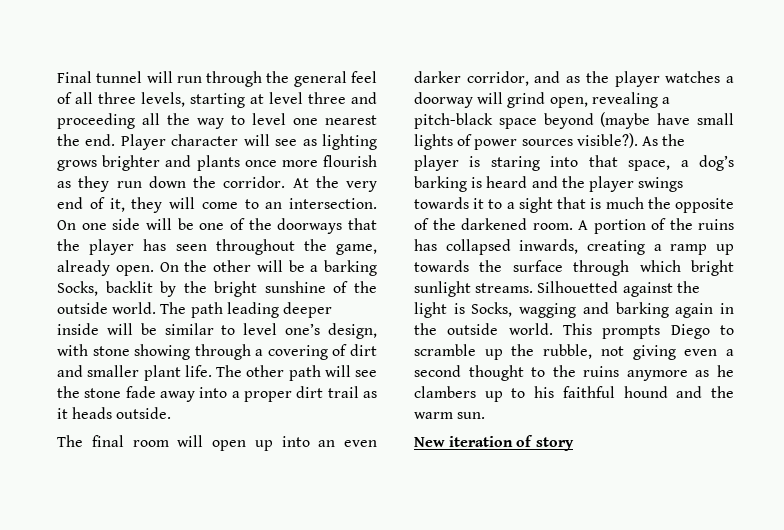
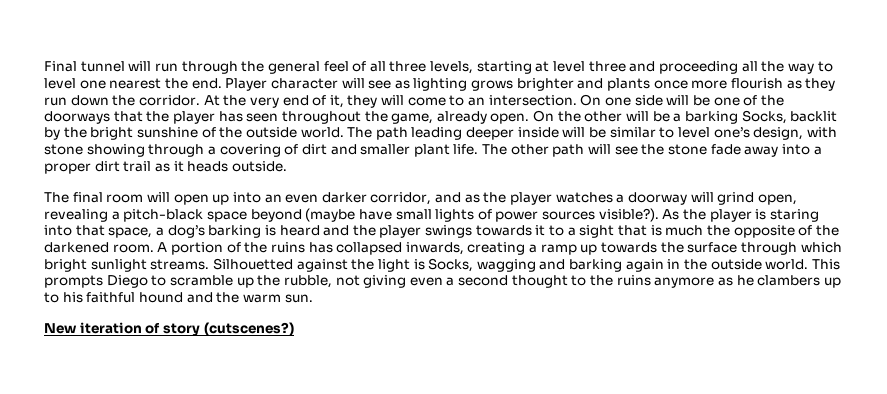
- New iteration of story
+ New iteration of story (cutscenes?)

